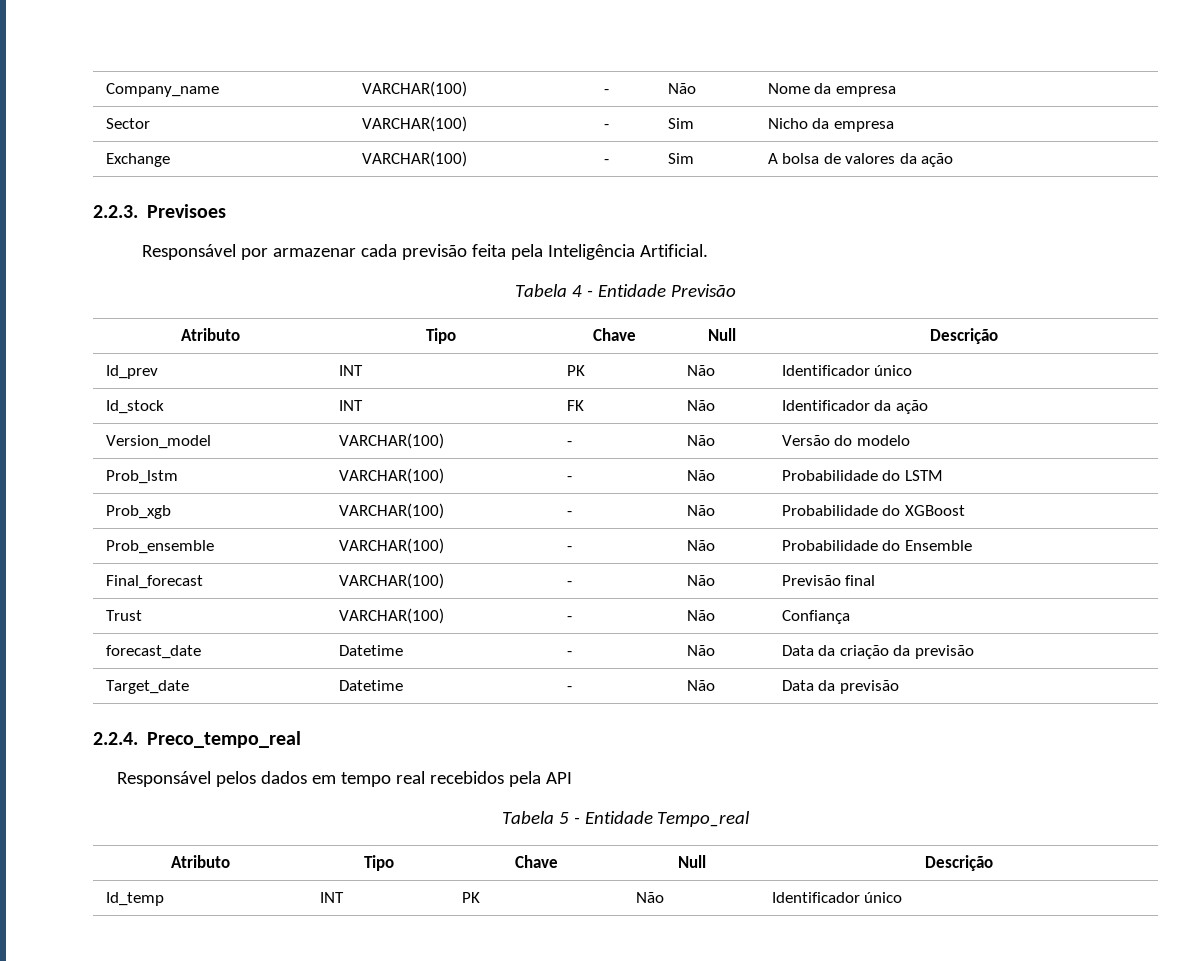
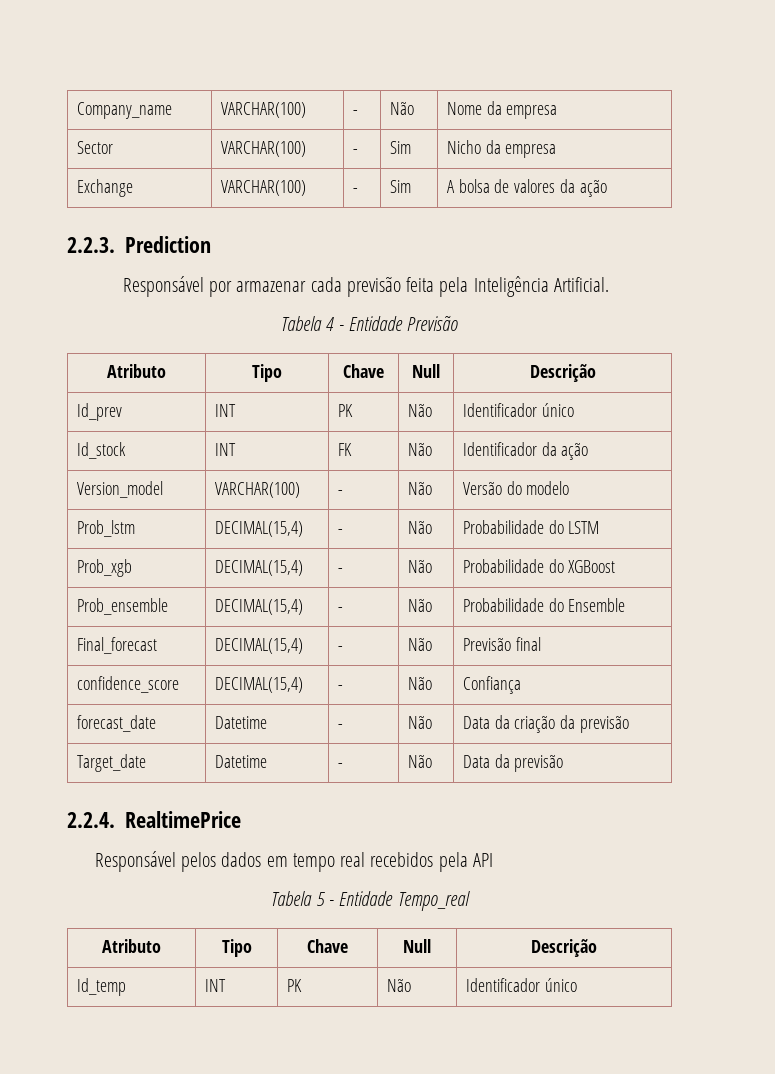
- 2.2.3. Previsoes
+ 2.2.3. Prediction
- Prob_lstm | VARCHAR(100) | - | Não | Probabilidade do LSTM
+ Prob_lstm | DECIMAL(15,4) | - | Não | Probabilidade do LSTM
- Prob_xgb | VARCHAR(100) | - | Não | Probabilidade do XGBoost
+ Prob_xgb | DECIMAL(15,4) | - | Não | Probabilidade do XGBoost
- Prob_ensemble | VARCHAR(100) | - | Não | Probabilidade do Ensemble
+ Prob_ensemble | DECIMAL(15,4) | - | Não | Probabilidade do Ensemble
- Final_forecast | VARCHAR(100) | - | Não | Previsão final
+ Final_forecast | DECIMAL(15,4) | - | Não | Previsão final
- Trust | VARCHAR(100) | - | Não | Confiança
+ confidence_score | DECIMAL(15,4) | - | Não | Confiança
- 2.2.4. Preco_tempo_real
+ 2.2.4. RealtimePrice

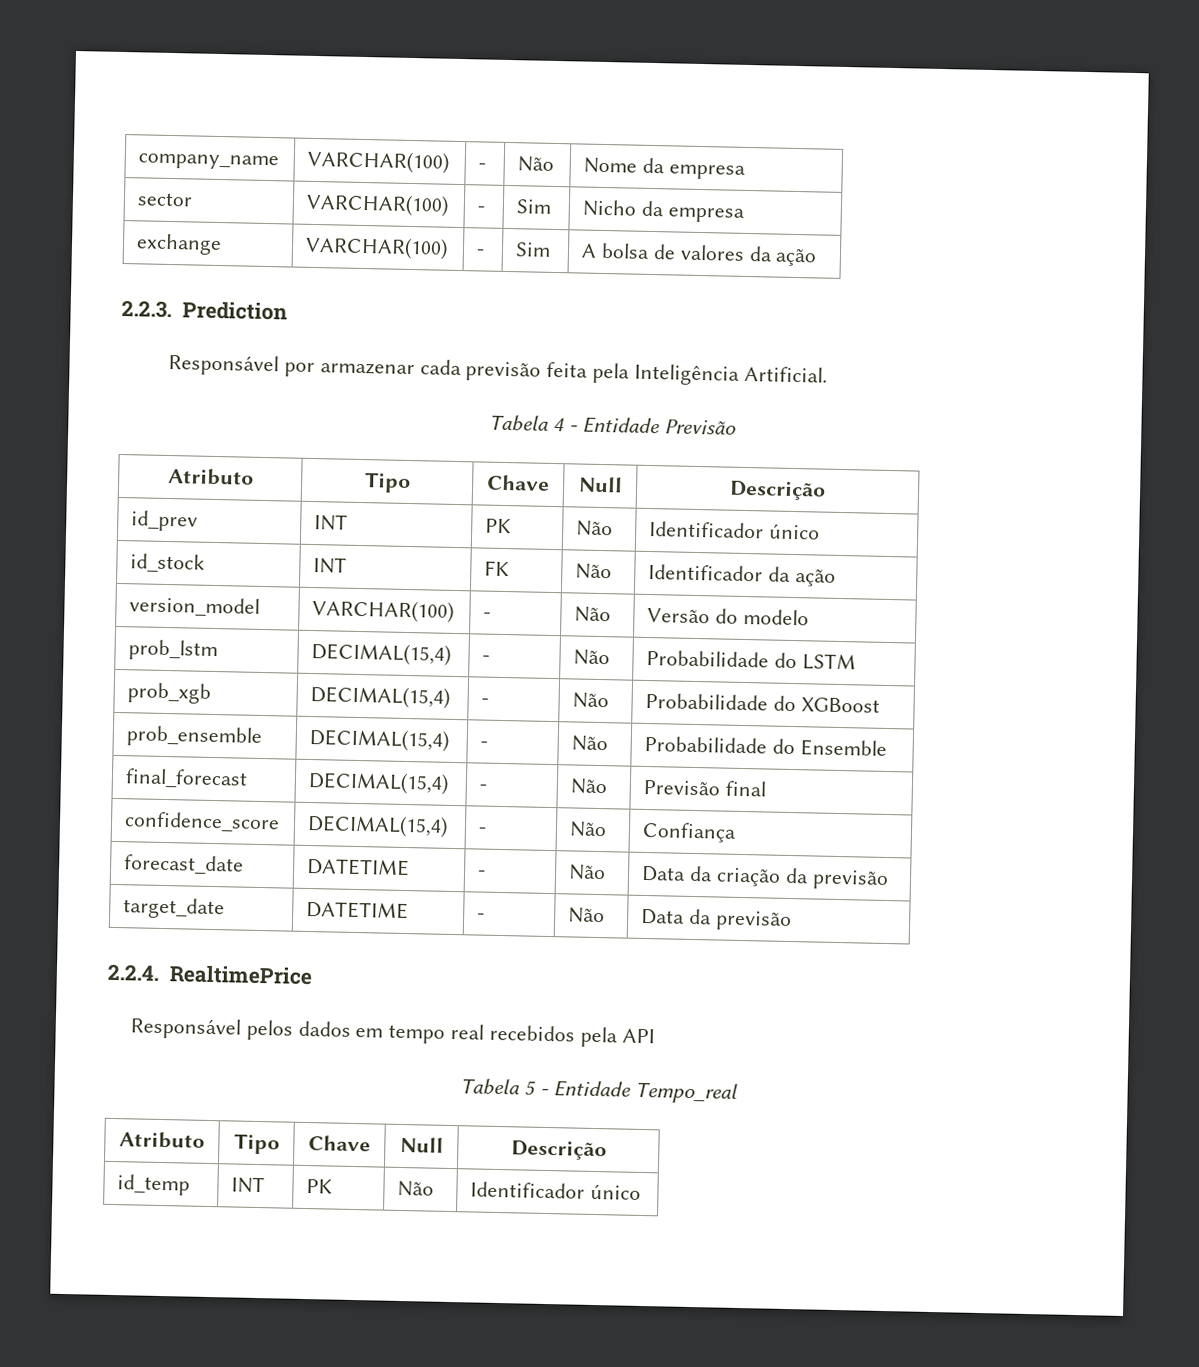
- Company_name | VARCHAR(100) | - | Não | Nome da empresa
+ company_name | VARCHAR(100) | - | Não | Nome da empresa
- Sector | VARCHAR(100) | - | Sim | Nicho da empresa
+ sector | VARCHAR(100) | - | Sim | Nicho da empresa
- Exchange | VARCHAR(100) | - | Sim | A bolsa de valores da ação
+ exchange | VARCHAR(100) | - | Sim | A bolsa de valores da ação
- Id_prev | INT | PK | Não | Identificador único
+ id_prev | INT | PK | Não | Identificador único
- Id_stock | INT | FK | Não | Identificador da ação
+ id_stock | INT | FK | Não | Identificador da ação
- Version_model | VARCHAR(100) | - | Não | Versão do modelo
+ version_model | VARCHAR(100) | - | Não | Versão do modelo
- Prob_lstm | DECIMAL(15,4) | - | Não | Probabilidade do LSTM
+ prob_lstm | DECIMAL(15,4) | - | Não | Probabilidade do LSTM
- Prob_xgb | DECIMAL(15,4) | - | Não | Probabilidade do XGBoost
+ prob_xgb | DECIMAL(15,4) | - | Não | Probabilidade do XGBoost
- Prob_ensemble | DECIMAL(15,4) | - | Não | Probabilidade do Ensemble
+ prob_ensemble | DECIMAL(15,4) | - | Não | Probabilidade do Ensemble
- Final_forecast | DECIMAL(15,4) | - | Não | Previsão final
+ final_forecast | DECIMAL(15,4) | - | Não | Previsão final
- forecast_date | Datetime | - | Não | Data da criação da previsão
+ forecast_date | DATETIME | - | Não | Data da criação da previsão
- Target_date | Datetime | - | Não | Data da previsão
+ target_date | DATETIME | - | Não | Data da previsão
- Id_temp | INT | PK | Não | Identificador único
+ id_temp | INT | PK | Não | Identificador único

